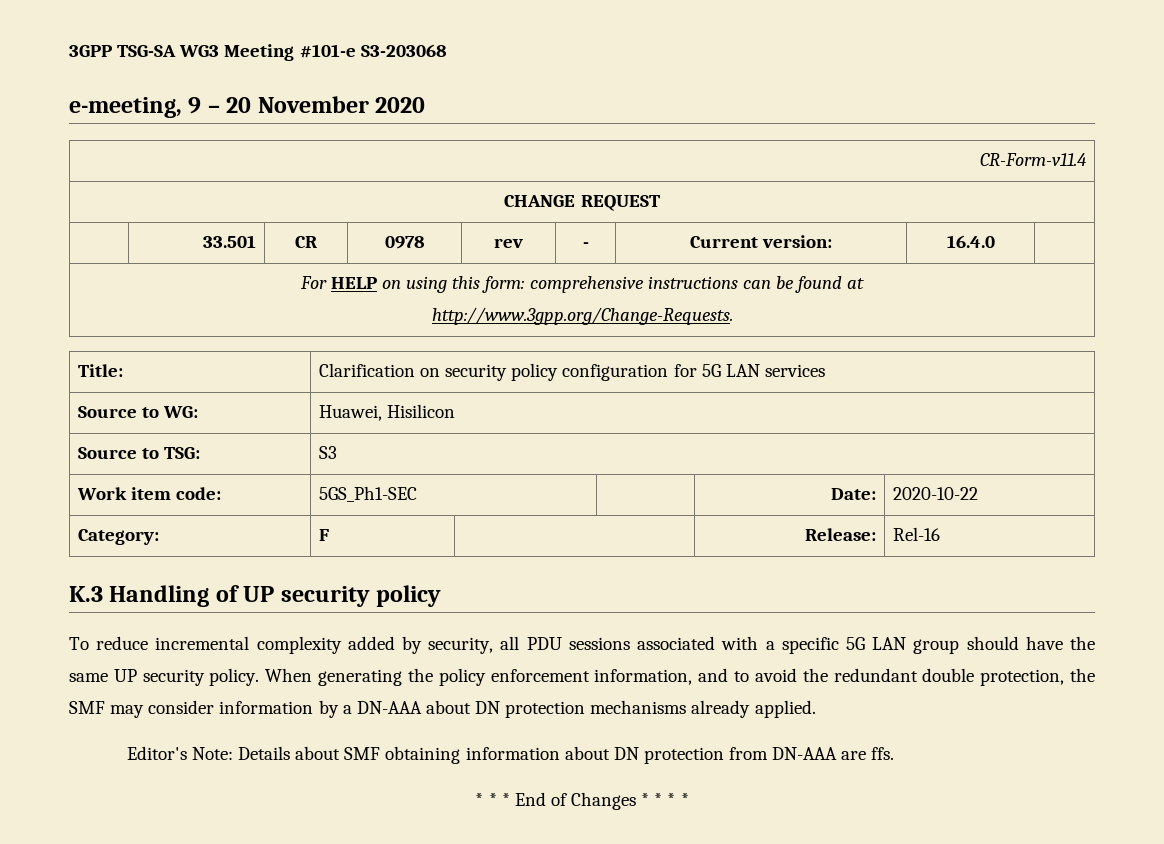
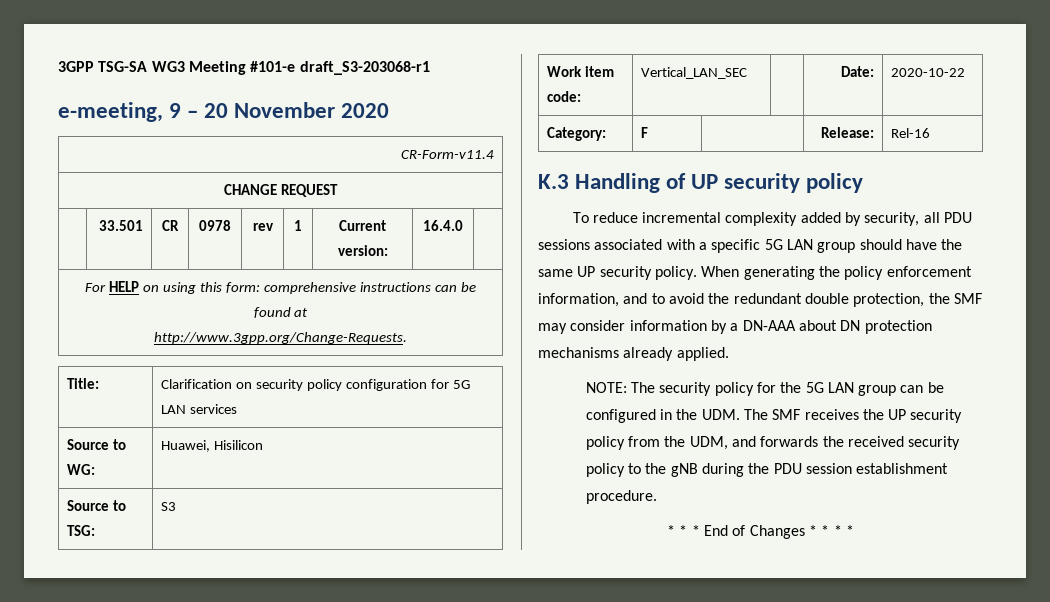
- 3GPP TSG-SA WG3 Meeting #101-e S3-203068
+ 3GPP TSG-SA WG3 Meeting #101-e draft_S3-203068-r1
- | 33.501 | CR | 0978 | rev | - | Current version: | 16.4.0 |
+ | 33.501 | CR | 0978 | rev | 1 | Current version: | 16.4.0 |
- Work item code: | 5GS_Ph1-SEC | | Date: | 2020-10-22
+ Work item code: | Vertical_LAN_SEC | | Date: | 2020-10-22
- Editor's Note: Details about SMF obtaining information about DN protection from DN-AAA are ffs.
+ NOTE: The security policy for the 5G LAN group can be configured in the UDM. The SMF receives the UP security policy from the UDM, and forwards the received security policy to the gNB during the PDU session establishment procedure.

